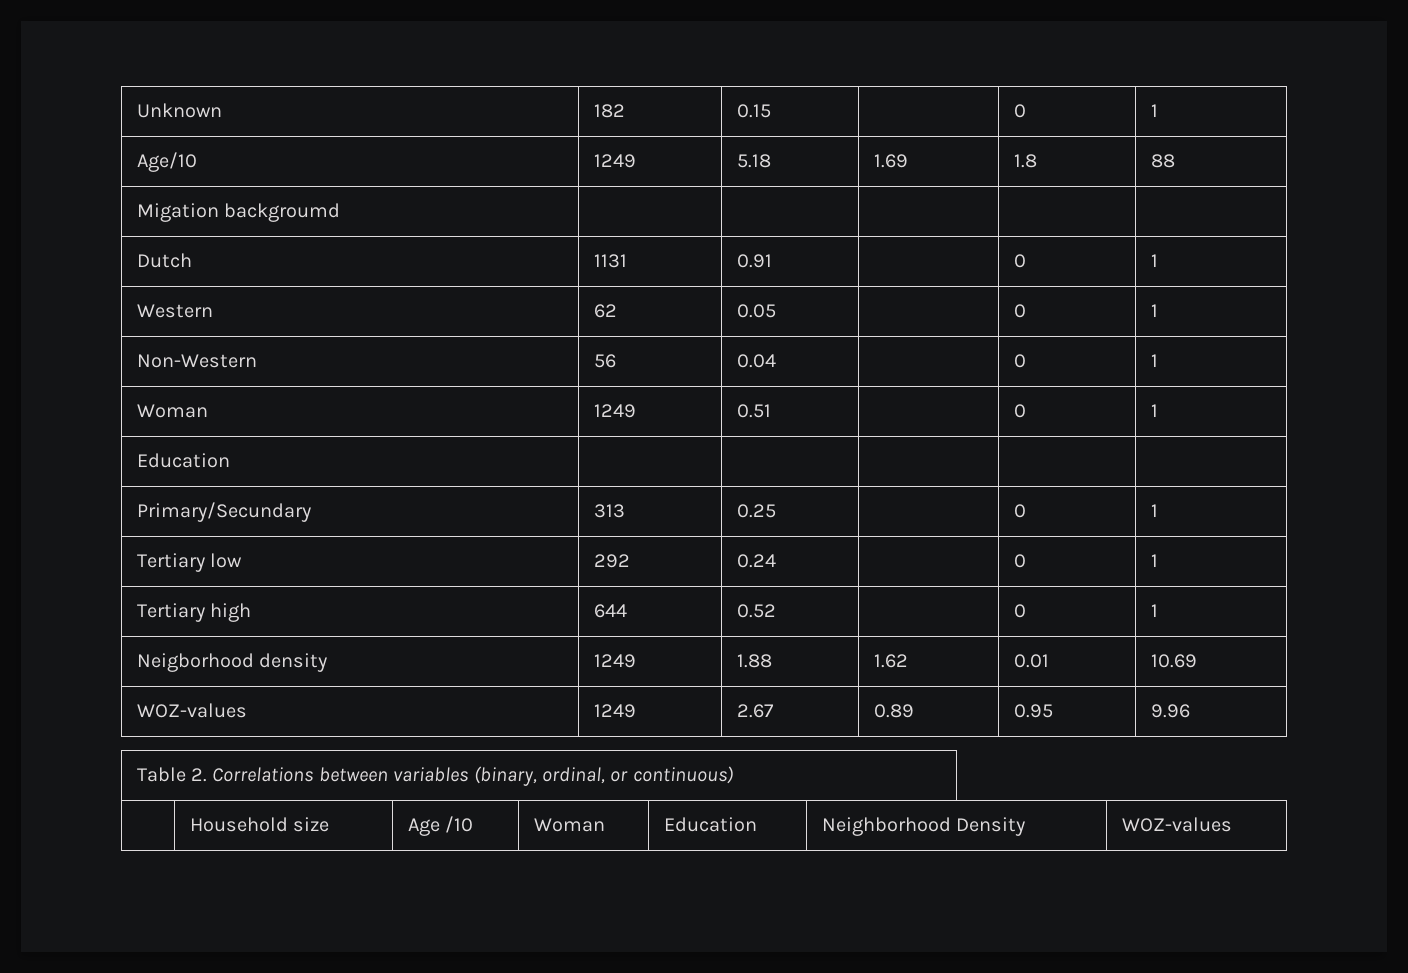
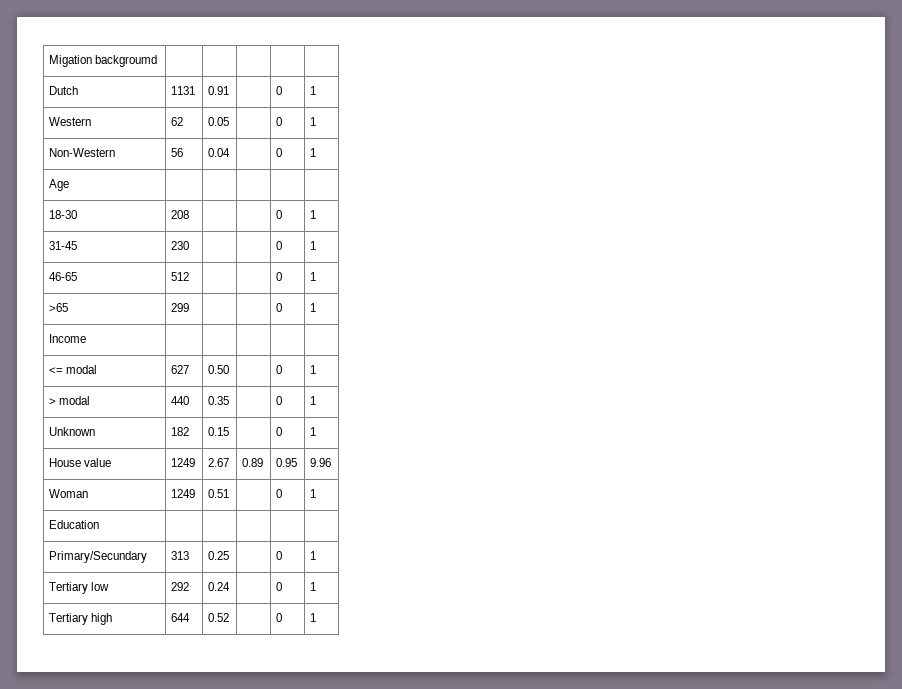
- Unknown | 182 | 0.15 | | 0 | 1
- Age/10 | 1249 | 5.18 | 1.69 | 1.8 | 88
+ Age | | | | |
+ 18-30 | 208 | | | 0 | 1
+ 31-45 | 230 | | | 0 | 1
+ 46-65 | 512 | | | 0 | 1
+ >65 | 299 | | | 0 | 1
+ Income | | | | |
+ <= modal | 627 | 0.50 | | 0 | 1
+ > modal | 440 | 0.35 | | 0 | 1
+ Unknown | 182 | 0.15 | | 0 | 1
+ House value | 1249 | 2.67 | 0.89 | 0.95 | 9.96
- Neigborhood density | 1249 | 1.88 | 1.62 | 0.01 | 10.69
- WOZ-values | 1249 | 2.67 | 0.89 | 0.95 | 9.96
- Table 2. Correlations between variables (binary, ordinal, or continuous)
- | Household size | Age /10 | Woman | Education | Neighborhood Density | WOZ-values

